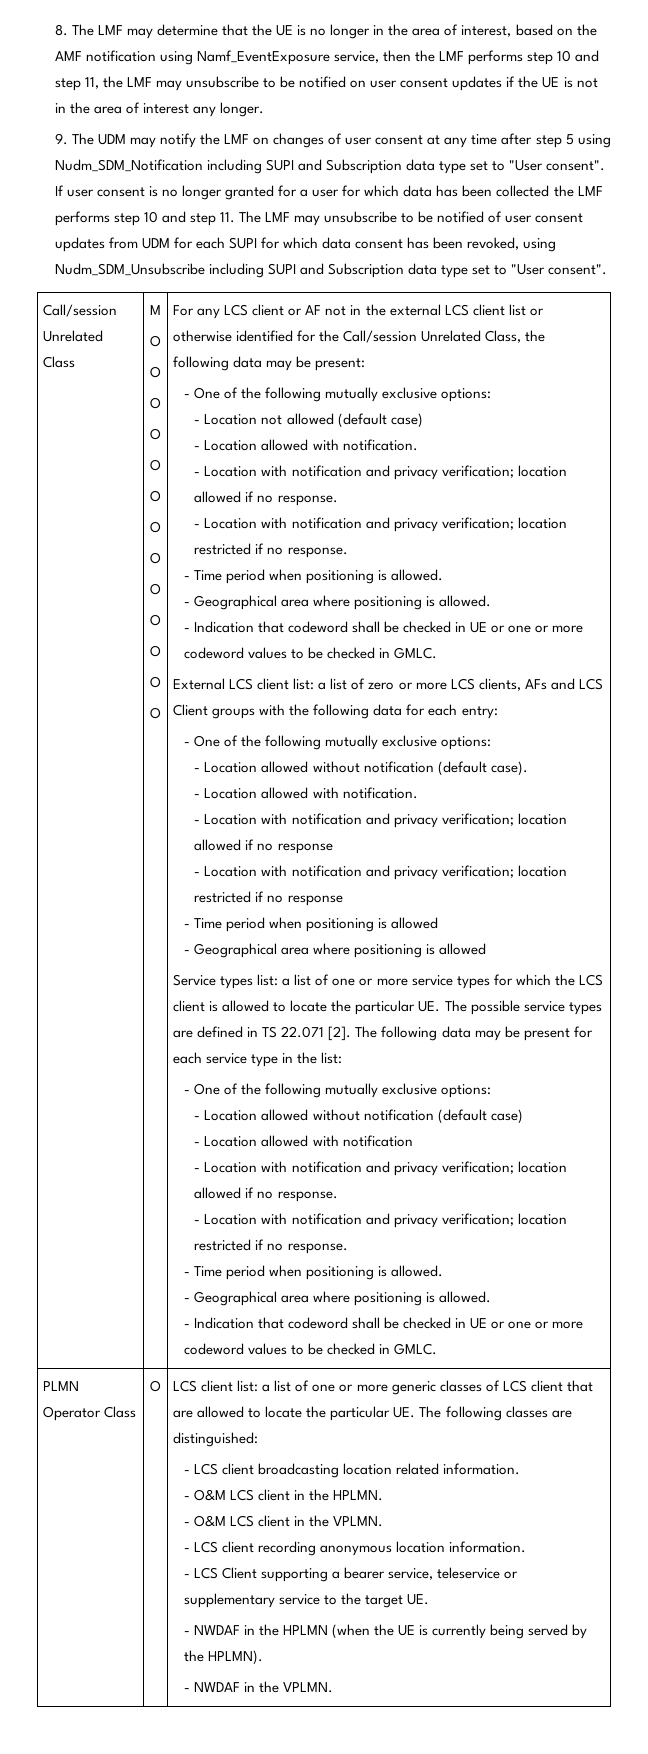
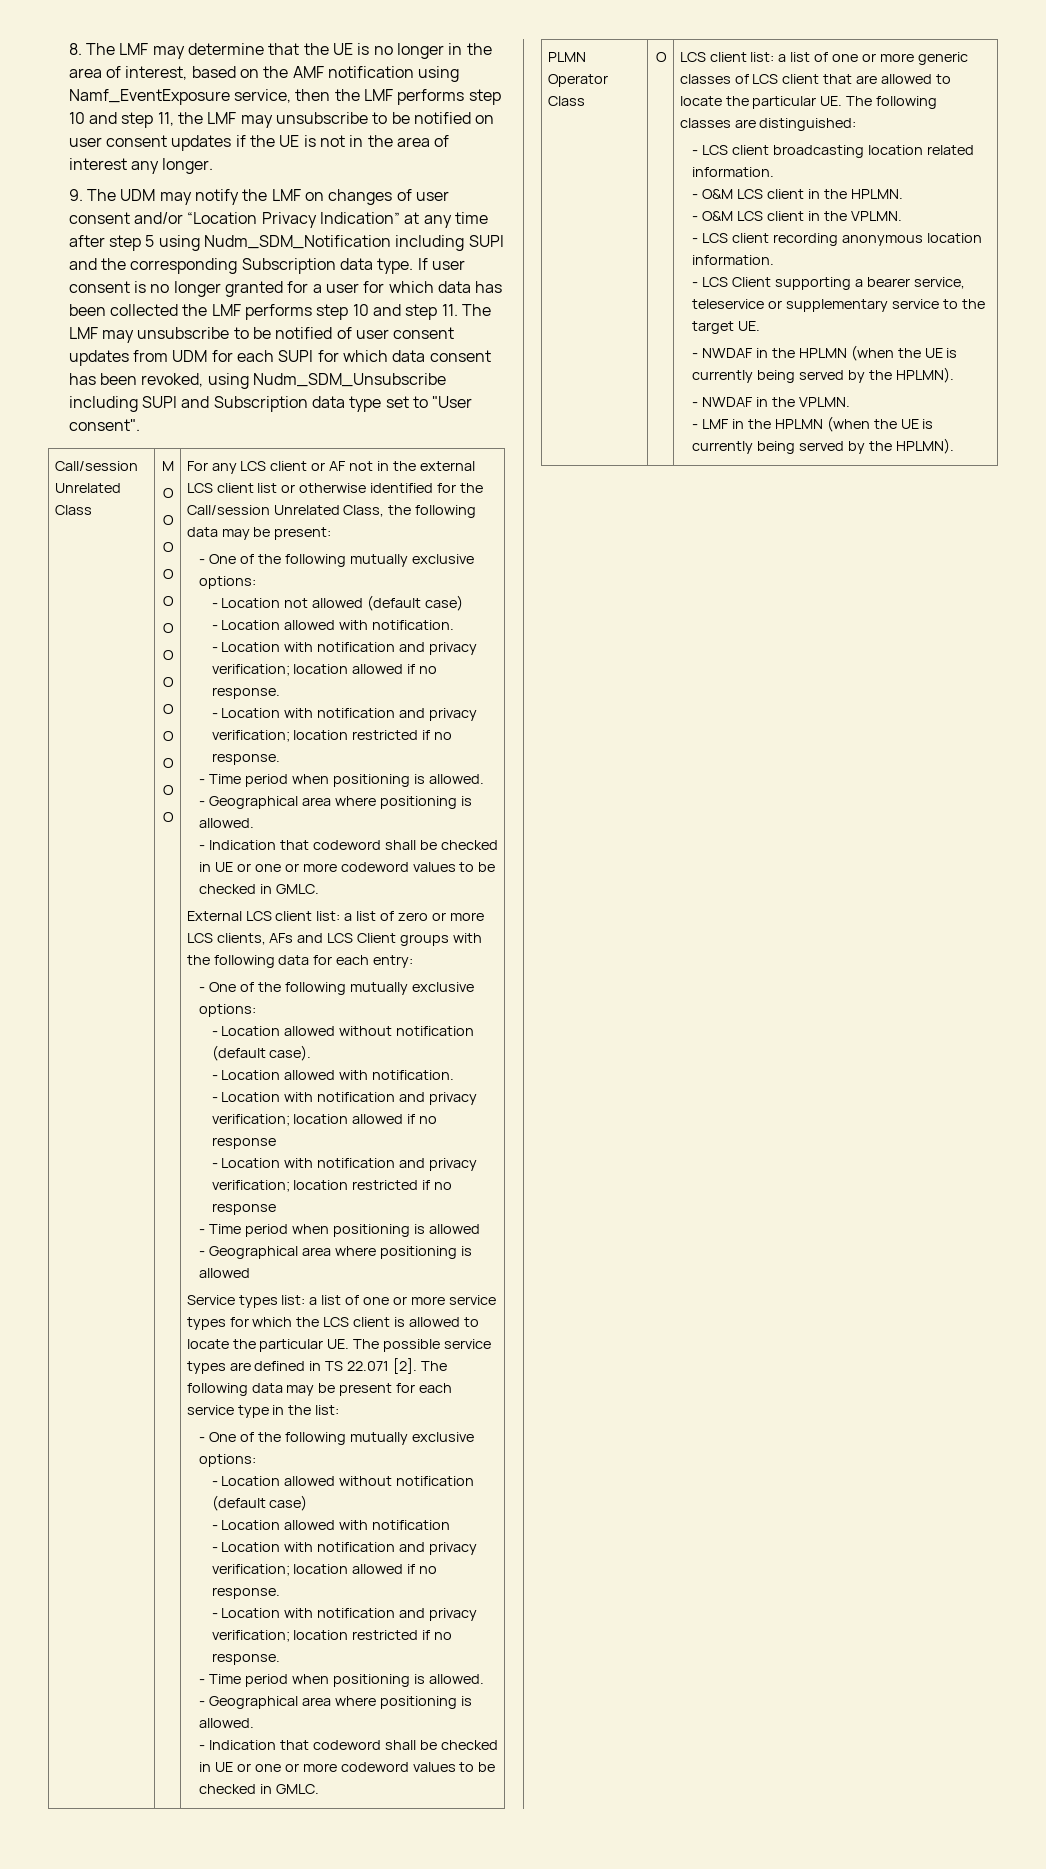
- 9. The UDM may notify the LMF on changes of user consent at any time after step 5 using Nudm_SDM_Notification including SUPI and Subscription data type set to "User consent".
+ 9. The UDM may notify the LMF on changes of user consent and/or “Location Privacy Indication” at any time after step 5 using Nudm_SDM_Notification including SUPI and the corresponding Subscription data type.
+ - LMF in the HPLMN (when the UE is currently being served by the HPLMN).

